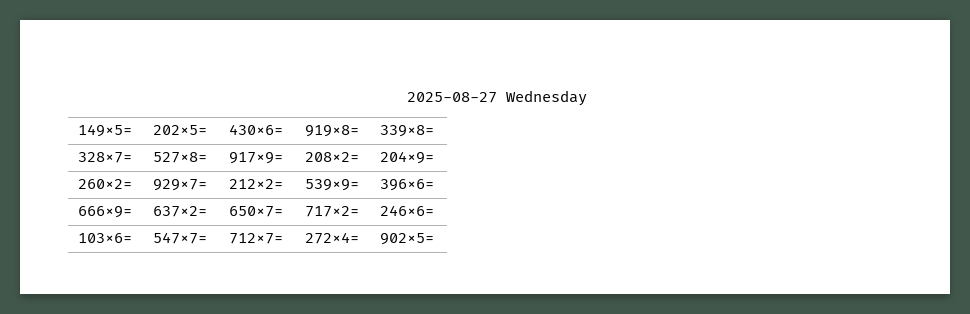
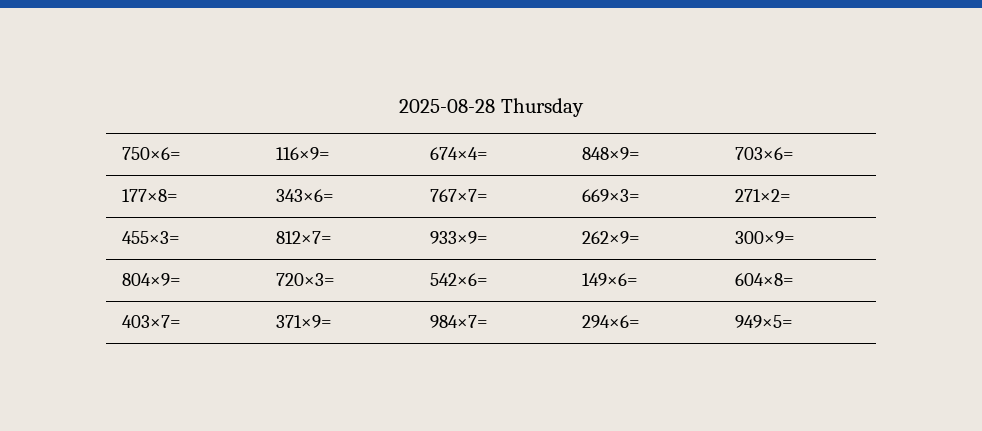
- 2025-08-27 Wednesday
- 149×5= | 202×5= | 430×6= | 919×8= | 339×8=
- 328×7= | 527×8= | 917×9= | 208×2= | 204×9=
- 260×2= | 929×7= | 212×2= | 539×9= | 396×6=
- 666×9= | 637×2= | 650×7= | 717×2= | 246×6=
- 103×6= | 547×7= | 712×7= | 272×4= | 902×5=
+ 2025-08-28 Thursday
+ 750×6= | 116×9= | 674×4= | 848×9= | 703×6=
+ 177×8= | 343×6= | 767×7= | 669×3= | 271×2=
+ 455×3= | 812×7= | 933×9= | 262×9= | 300×9=
+ 804×9= | 720×3= | 542×6= | 149×6= | 604×8=
+ 403×7= | 371×9= | 984×7= | 294×6= | 949×5=

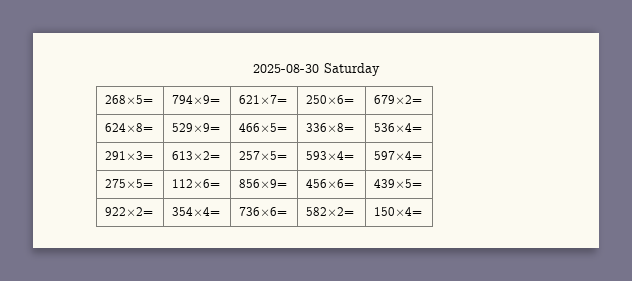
- 2025-08-28 Thursday
- 750×6= | 116×9= | 674×4= | 848×9= | 703×6=
- 177×8= | 343×6= | 767×7= | 669×3= | 271×2=
- 455×3= | 812×7= | 933×9= | 262×9= | 300×9=
- 804×9= | 720×3= | 542×6= | 149×6= | 604×8=
- 403×7= | 371×9= | 984×7= | 294×6= | 949×5=
+ 2025-08-30 Saturday
+ 268×5= | 794×9= | 621×7= | 250×6= | 679×2=
+ 624×8= | 529×9= | 466×5= | 336×8= | 536×4=
+ 291×3= | 613×2= | 257×5= | 593×4= | 597×4=
+ 275×5= | 112×6= | 856×9= | 456×6= | 439×5=
+ 922×2= | 354×4= | 736×6= | 582×2= | 150×4=

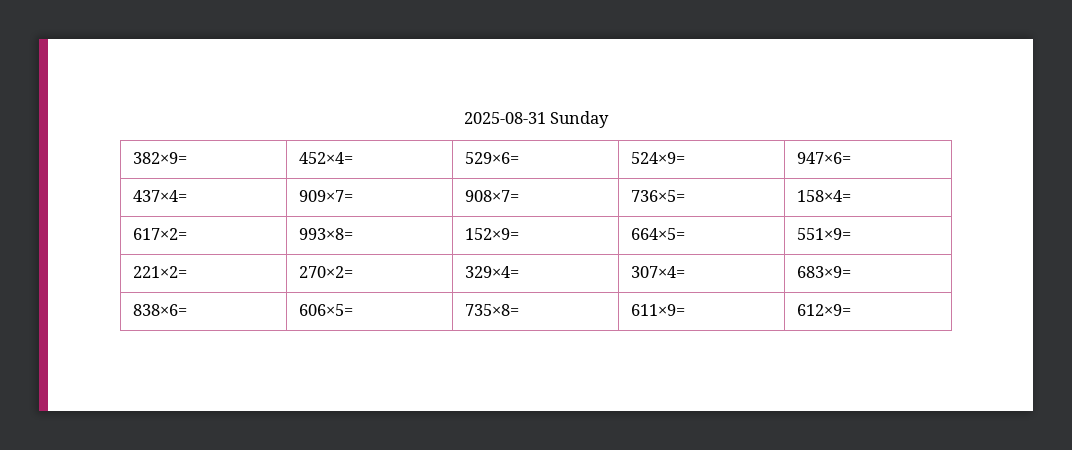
- 2025-08-30 Saturday
- 268×5= | 794×9= | 621×7= | 250×6= | 679×2=
- 624×8= | 529×9= | 466×5= | 336×8= | 536×4=
- 291×3= | 613×2= | 257×5= | 593×4= | 597×4=
- 275×5= | 112×6= | 856×9= | 456×6= | 439×5=
- 922×2= | 354×4= | 736×6= | 582×2= | 150×4=
+ 2025-08-31 Sunday
+ 382×9= | 452×4= | 529×6= | 524×9= | 947×6=
+ 437×4= | 909×7= | 908×7= | 736×5= | 158×4=
+ 617×2= | 993×8= | 152×9= | 664×5= | 551×9=
+ 221×2= | 270×2= | 329×4= | 307×4= | 683×9=
+ 838×6= | 606×5= | 735×8= | 611×9= | 612×9=

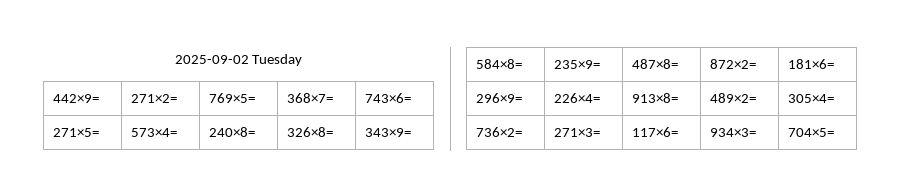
- 2025-08-31 Sunday
- 382×9= | 452×4= | 529×6= | 524×9= | 947×6=
- 437×4= | 909×7= | 908×7= | 736×5= | 158×4=
- 617×2= | 993×8= | 152×9= | 664×5= | 551×9=
- 221×2= | 270×2= | 329×4= | 307×4= | 683×9=
- 838×6= | 606×5= | 735×8= | 611×9= | 612×9=
+ 2025-09-02 Tuesday
+ 442×9= | 271×2= | 769×5= | 368×7= | 743×6=
+ 271×5= | 573×4= | 240×8= | 326×8= | 343×9=
+ 584×8= | 235×9= | 487×8= | 872×2= | 181×6=
+ 296×9= | 226×4= | 913×8= | 489×2= | 305×4=
+ 736×2= | 271×3= | 117×6= | 934×3= | 704×5=

